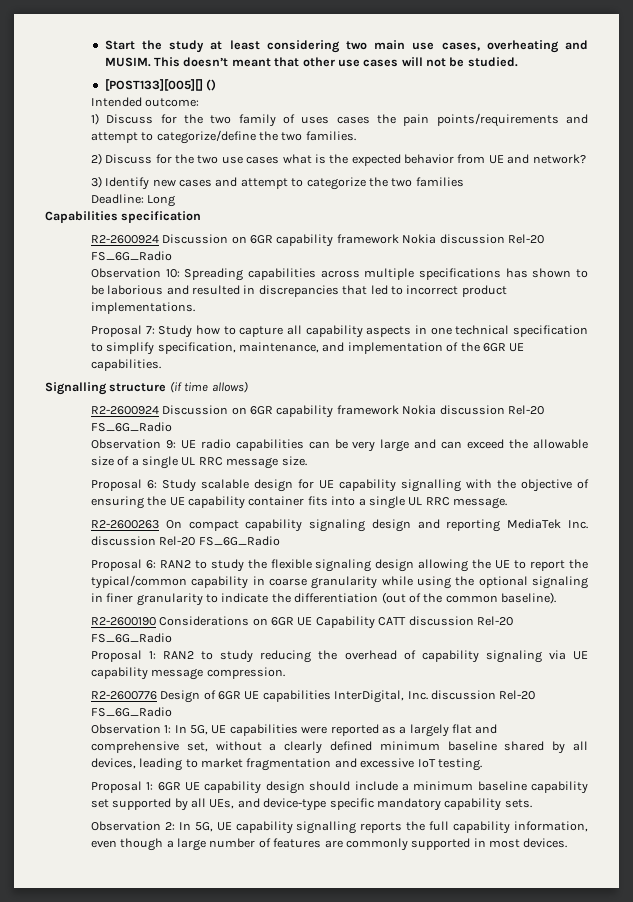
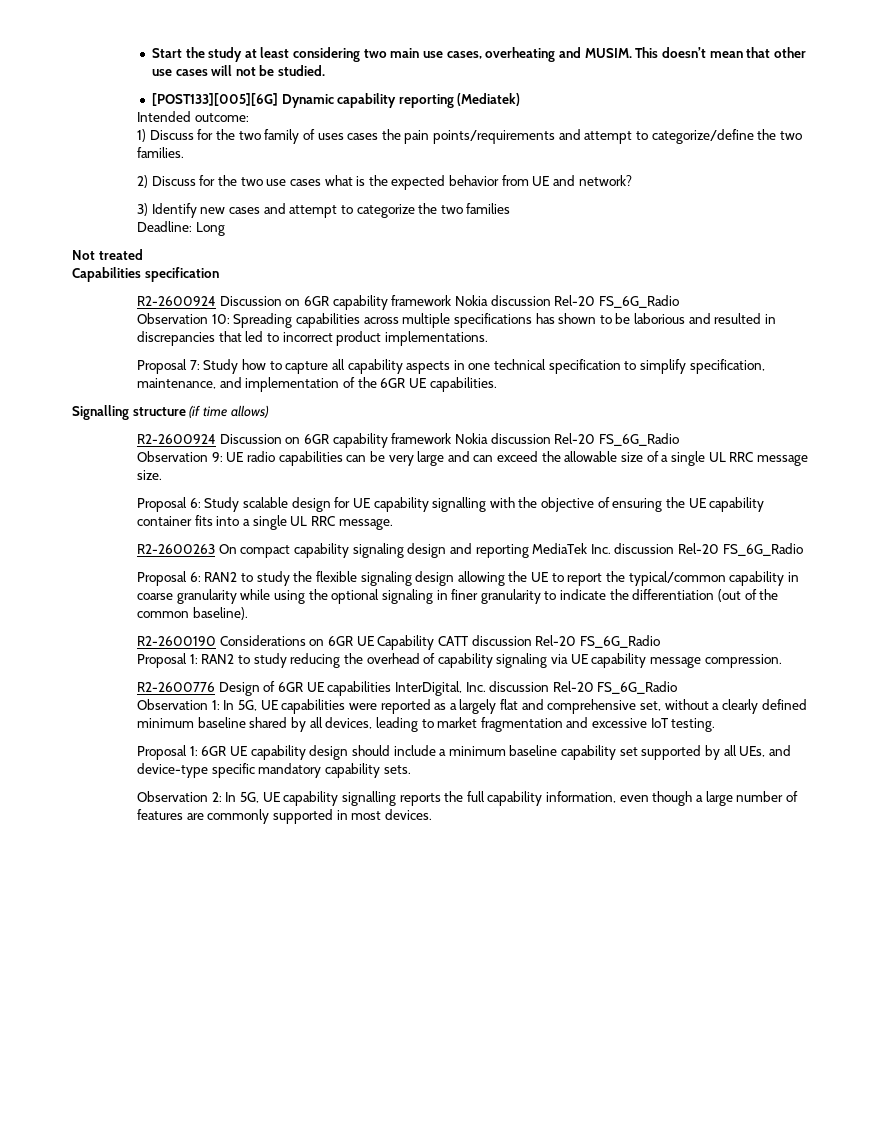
- This doesn’t meant that other use cases will not be studied.
+ This doesn’t mean that other use cases will not be studied.
- [POST133][005][] ()
+ [POST133][005][6G] Dynamic capability reporting (Mediatek)
+ Not treated

